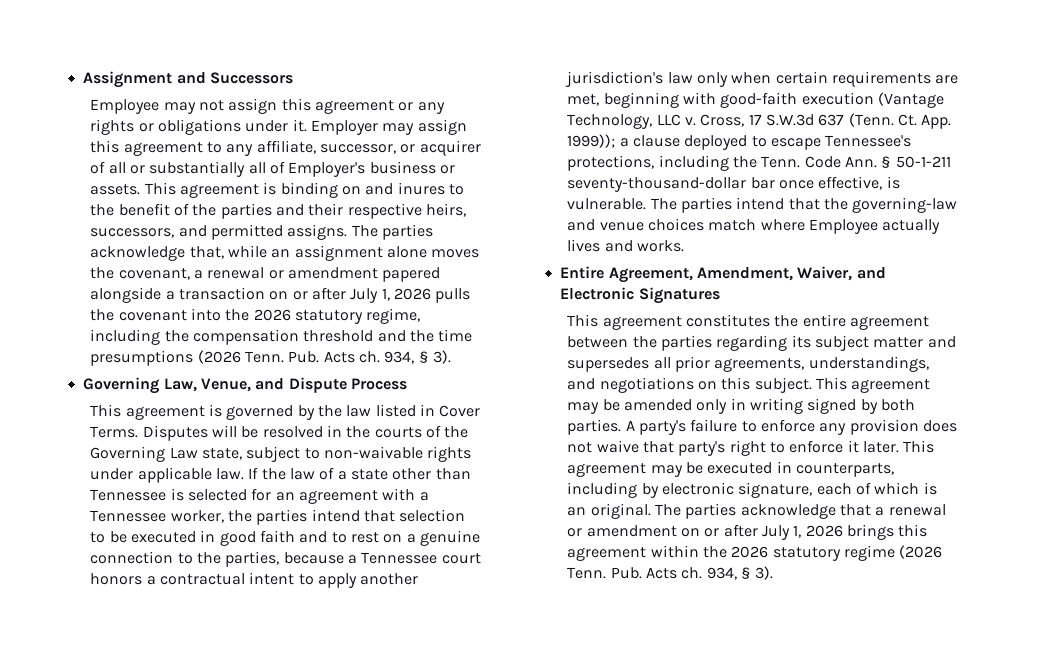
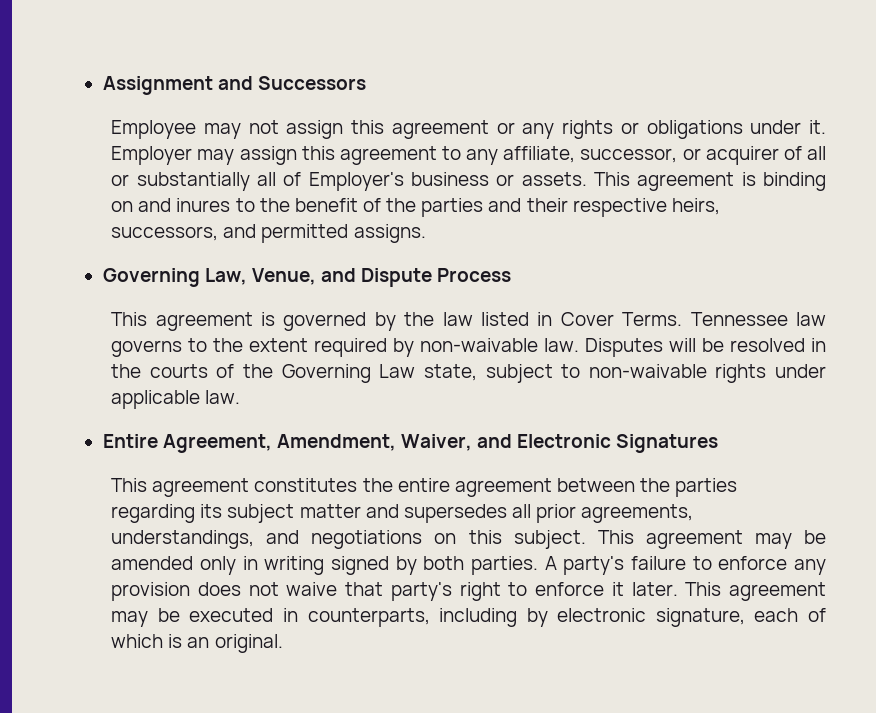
- The parties acknowledge that, while an assignment alone moves the covenant, a renewal or amendment papered alongside a transaction on or after July 1, 2026 pulls the covenant into the 2026 statutory regime, including the compensation threshold and the time presumptions (2026 Tenn. Pub. Acts ch. 934, § 3).
+ Tennessee law governs to the extent required by non-waivable law.
- If the law of a state other than Tennessee is selected for an agreement with a Tennessee worker, the parties intend that selection to be executed in good faith and to rest on a genuine connection to the parties, because a Tennessee court honors a contractual intent to apply another jurisdiction's law only when certain requirements are met, beginning with good-faith execution (Vantage Technology, LLC v. Cross, 17 S.W.3d 637 (Tenn. Ct. App. 1999)); a clause deployed to escape Tennessee's protections, including the Tenn. Code Ann. § 50-1-211 seventy-thousand-dollar bar once effective, is vulnerable. The parties intend that the governing-law and venue choices match where Employee actually lives and works.
- The parties acknowledge that a renewal or amendment on or after July 1, 2026 brings this agreement within the 2026 statutory regime (2026 Tenn. Pub. Acts ch. 934, § 3).

